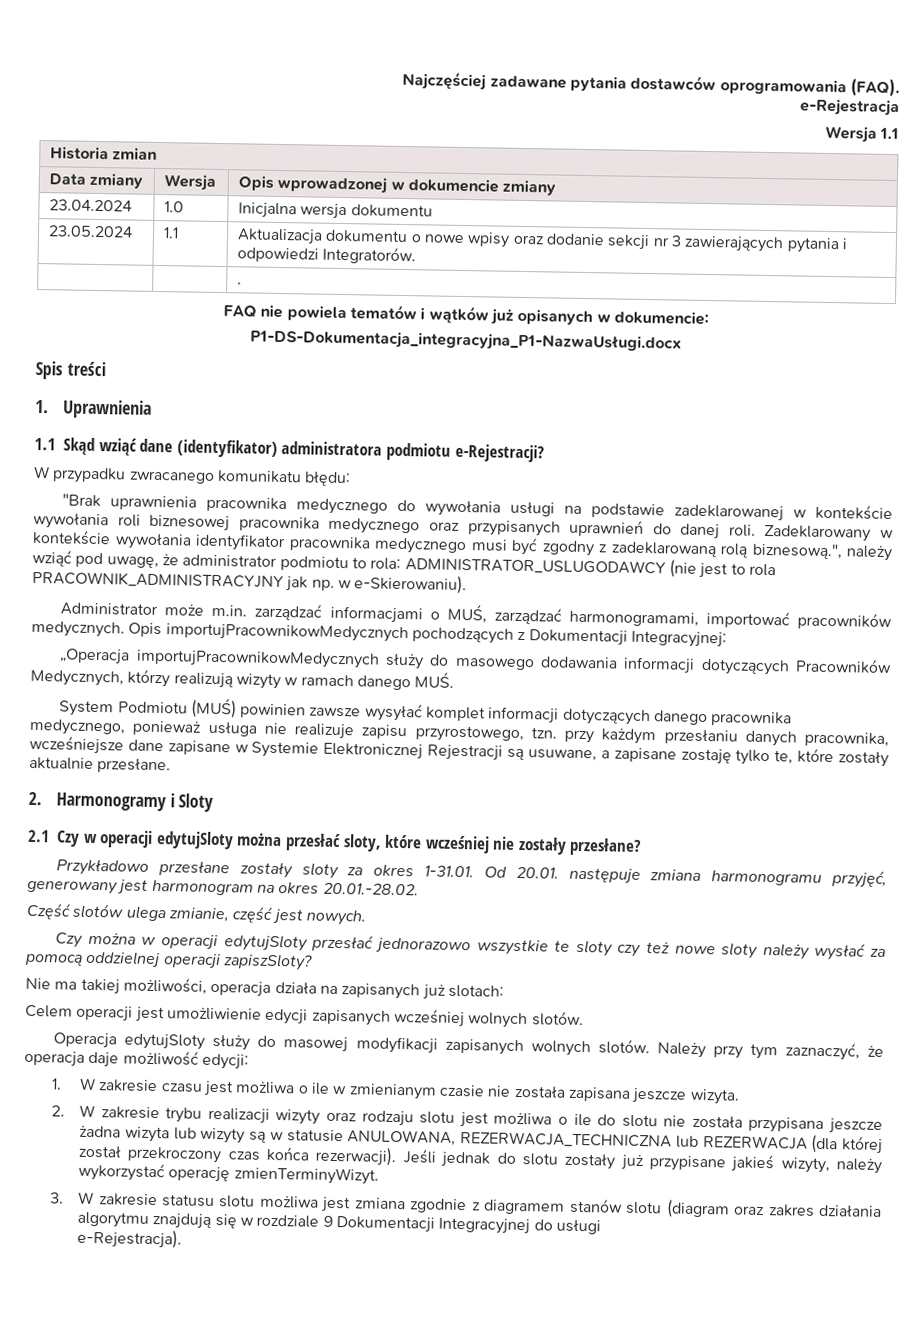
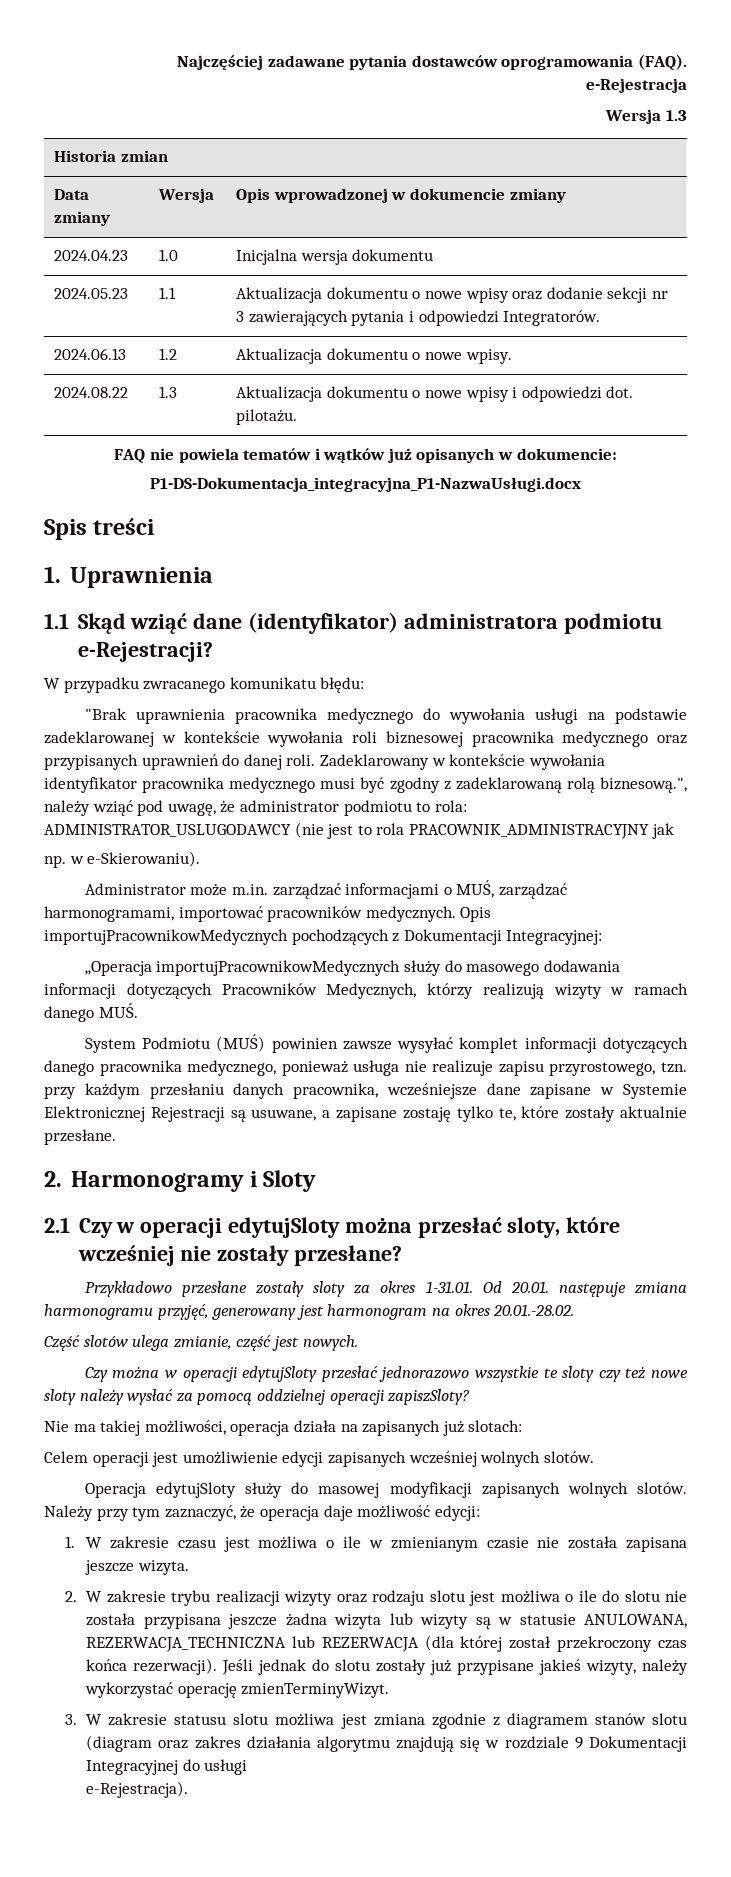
- Wersja 1.1
+ Wersja 1.3
- 23.04.2024 | 1.0 | Inicjalna wersja dokumentu
+ 2024.04.23 | 1.0 | Inicjalna wersja dokumentu
- 23.05.2024 | 1.1 | Aktualizacja dokumentu o nowe wpisy oraz dodanie sekcji nr 3 zawierających pytania i odpowiedzi Integratorów.
+ 2024.05.23 | 1.1 | Aktualizacja dokumentu o nowe wpisy oraz dodanie sekcji nr 3 zawierających pytania i odpowiedzi Integratorów.
- | | .
+ 2024.06.13 | 1.2 | Aktualizacja dokumentu o nowe wpisy.
+ 2024.08.22 | 1.3 | Aktualizacja dokumentu o nowe wpisy i odpowiedzi dot. pilotażu.
- Zadeklarowany w kontekście wywołania identyfikator pracownika medycznego musi być zgodny z zadeklarowaną rolą biznesową.", należy wziąć pod uwagę, że administrator podmiotu to rola: ADMINISTRATOR_USLUGODAWCY (nie jest to rola PRACOWNIK_ADMINISTRACYJNY jak np. w e-Skierowaniu).
+ Zadeklarowany w kontekście wywołania identyfikator pracownika medycznego musi być zgodny z zadeklarowaną rolą biznesową.", należy wziąć pod uwagę, że administrator podmiotu to rola: ADMINISTRATOR_USLUGODAWCY (nie jest to rola PRACOWNIK_ADMINISTRACYJNY jak
+ np. w e-Skierowaniu).

